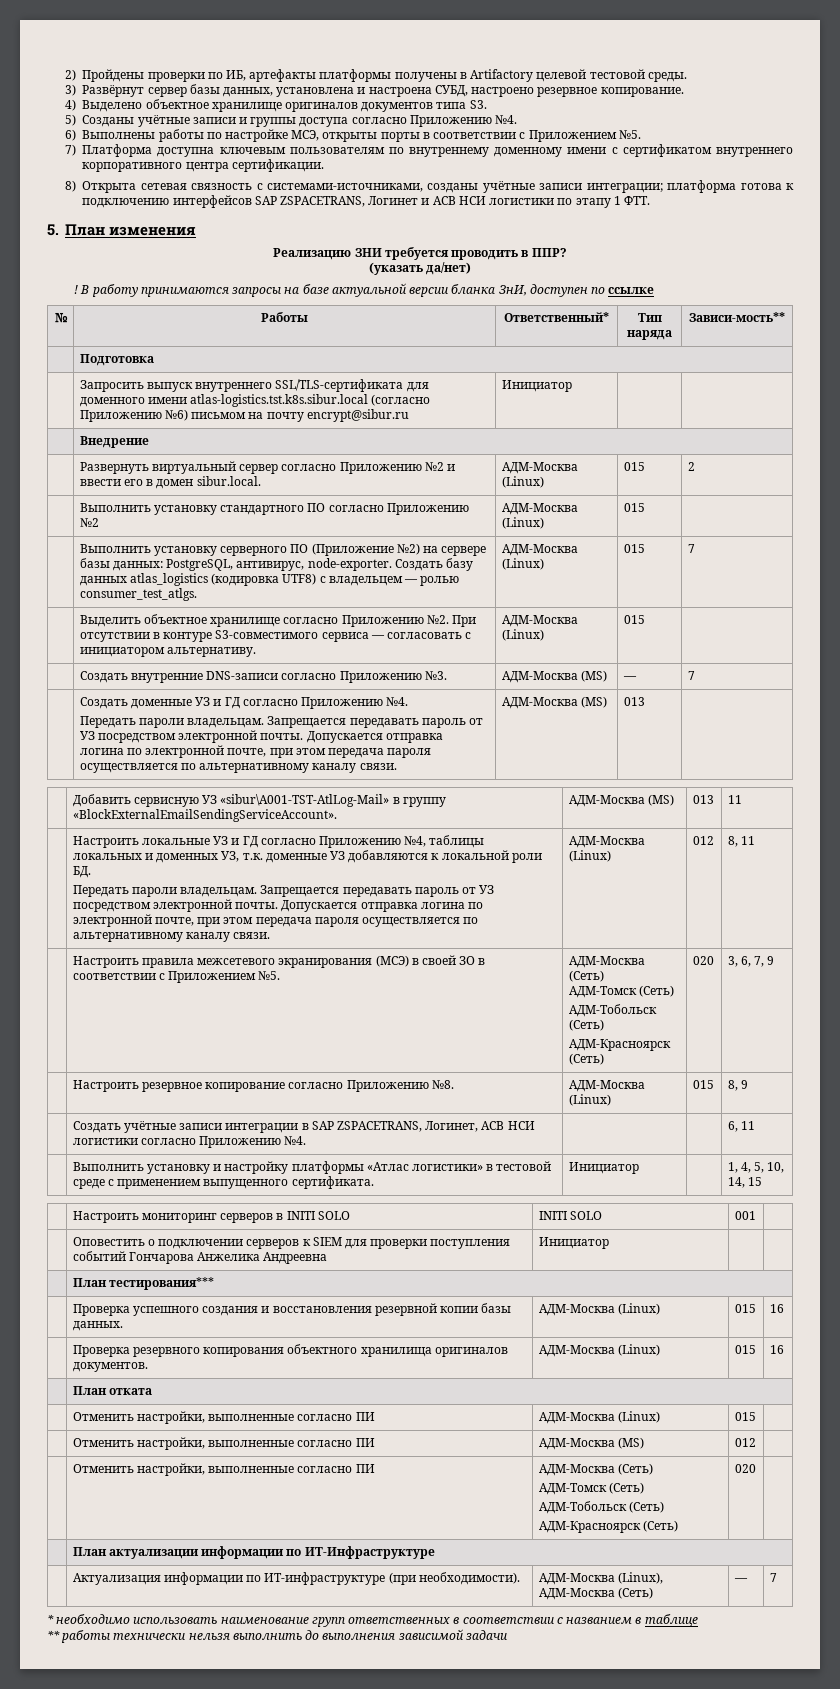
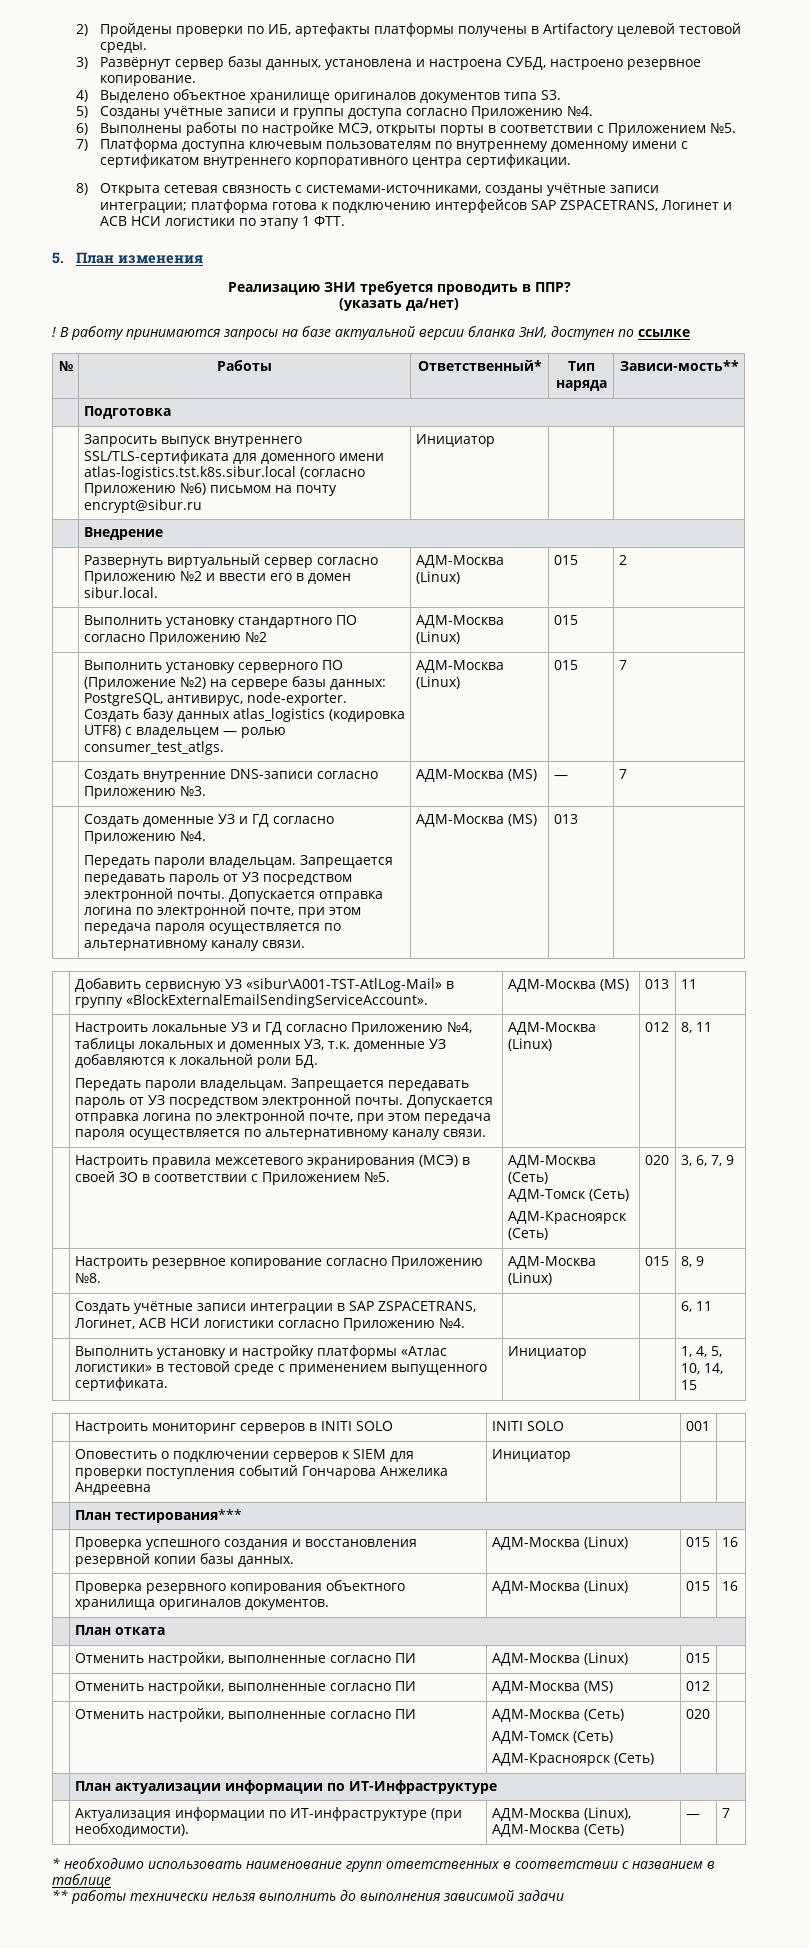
- | Выделить объектное хранилище согласно Приложению №2. При отсутствии в контуре S3-совместимого сервиса — согласовать с инициатором альтернативу. | АДМ-Москва (Linux) | 015 |
  | Настроить правила межсетевого экранирования (МСЭ) в своей ЗО в соответствии с Приложением №5. | АДМ-Москва (Сеть)
  АДМ-Томск (Сеть)
- АДМ-Тобольск (Сеть)
  | Отменить настройки, выполненные согласно ПИ | АДМ-Москва (Сеть)
  АДМ-Томск (Сеть)
- АДМ-Тобольск (Сеть)

